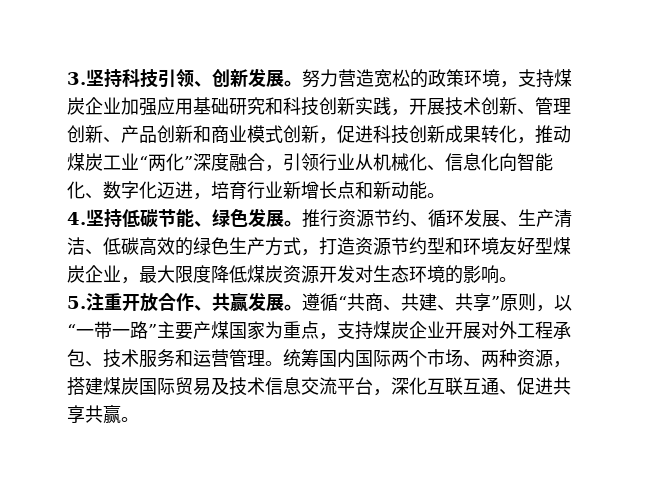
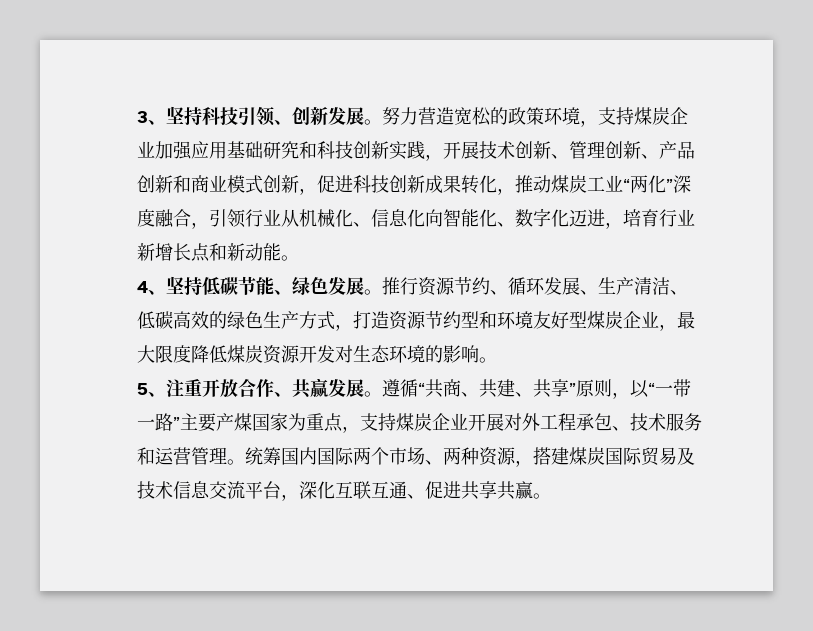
- 3.坚持科技引领、创新发展。
+ 3、坚持科技引领、创新发展。
- 4.坚持低碳节能、绿色发展。
+ 4、坚持低碳节能、绿色发展。
- 5.注重开放合作、共赢发展。
+ 5、注重开放合作、共赢发展。

